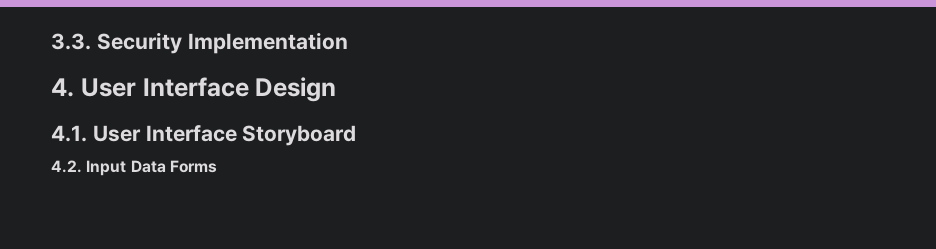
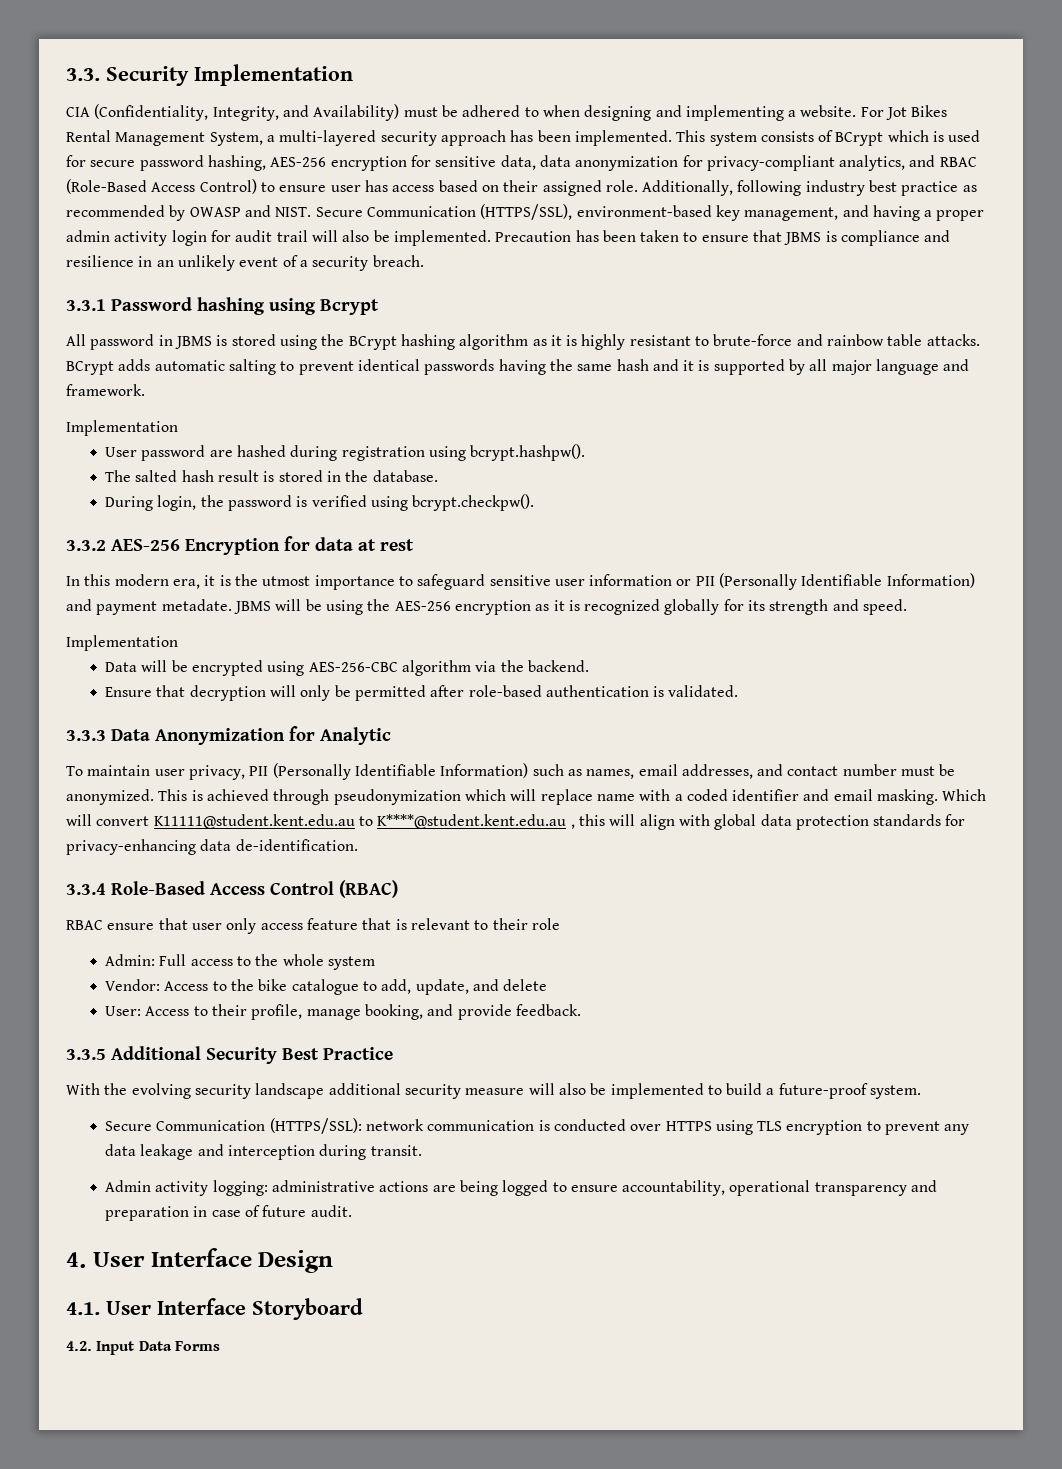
+ CIA (Confidentiality, Integrity, and Availability) must be adhered to when designing and implementing a website. For Jot Bikes Rental Management System, a multi-layered security approach has been implemented. This system consists of BCrypt which is used for secure password hashing, AES-256 encryption for sensitive data, data anonymization for privacy-compliant analytics, and RBAC (Role-Based Access Control) to ensure user has access based on their assigned role. Additionally, following industry best practice as recommended by OWASP and NIST. Secure Communication (HTTPS/SSL), environment-based key management, and having a proper admin activity login for audit trail will also be implemented. Precaution has been taken to ensure that JBMS is compliance and resilience in an unlikely event of a security breach.
+ 3.3.1 Password hashing using Bcrypt
+ All password in JBMS is stored using the BCrypt hashing algorithm as it is highly resistant to brute-force and rainbow table attacks. BCrypt adds automatic salting to prevent identical passwords having the same hash and it is supported by all major language and framework.
+ Implementation
+ User password are hashed during registration using bcrypt.hashpw().
+ The salted hash result is stored in the database.
+ During login, the password is verified using bcrypt.checkpw().
+ 3.3.2 AES-256 Encryption for data at rest
+ In this modern era, it is the utmost importance to safeguard sensitive user information or PII (Personally Identifiable Information) and payment metadate. JBMS will be using the AES-256 encryption as it is recognized globally for its strength and speed.
+ Implementation
+ Data will be encrypted using AES-256-CBC algorithm via the backend.
+ Ensure that decryption will only be permitted after role-based authentication is validated.
+ 3.3.3 Data Anonymization for Analytic
+ To maintain user privacy, PII (Personally Identifiable Information) such as names, email addresses, and contact number must be anonymized. This is achieved through pseudonymization which will replace name with a coded identifier and email masking. Which will convert K11111@student.kent.edu.au to K****@student.kent.edu.au , this will align with global data protection standards for privacy-enhancing data de-identification.
+ 3.3.4 Role-Based Access Control (RBAC)
+ RBAC ensure that user only access feature that is relevant to their role
+ Admin: Full access to the whole system
+ Vendor: Access to the bike catalogue to add, update, and delete
+ User: Access to their profile, manage booking, and provide feedback.
+ 3.3.5 Additional Security Best Practice
+ With the evolving security landscape additional security measure will also be implemented to build a future-proof system.
+ Secure Communication (HTTPS/SSL): network communication is conducted over HTTPS using TLS encryption to prevent any data leakage and interception during transit.
+ Admin activity logging: administrative actions are being logged to ensure accountability, operational transparency and preparation in case of future audit.

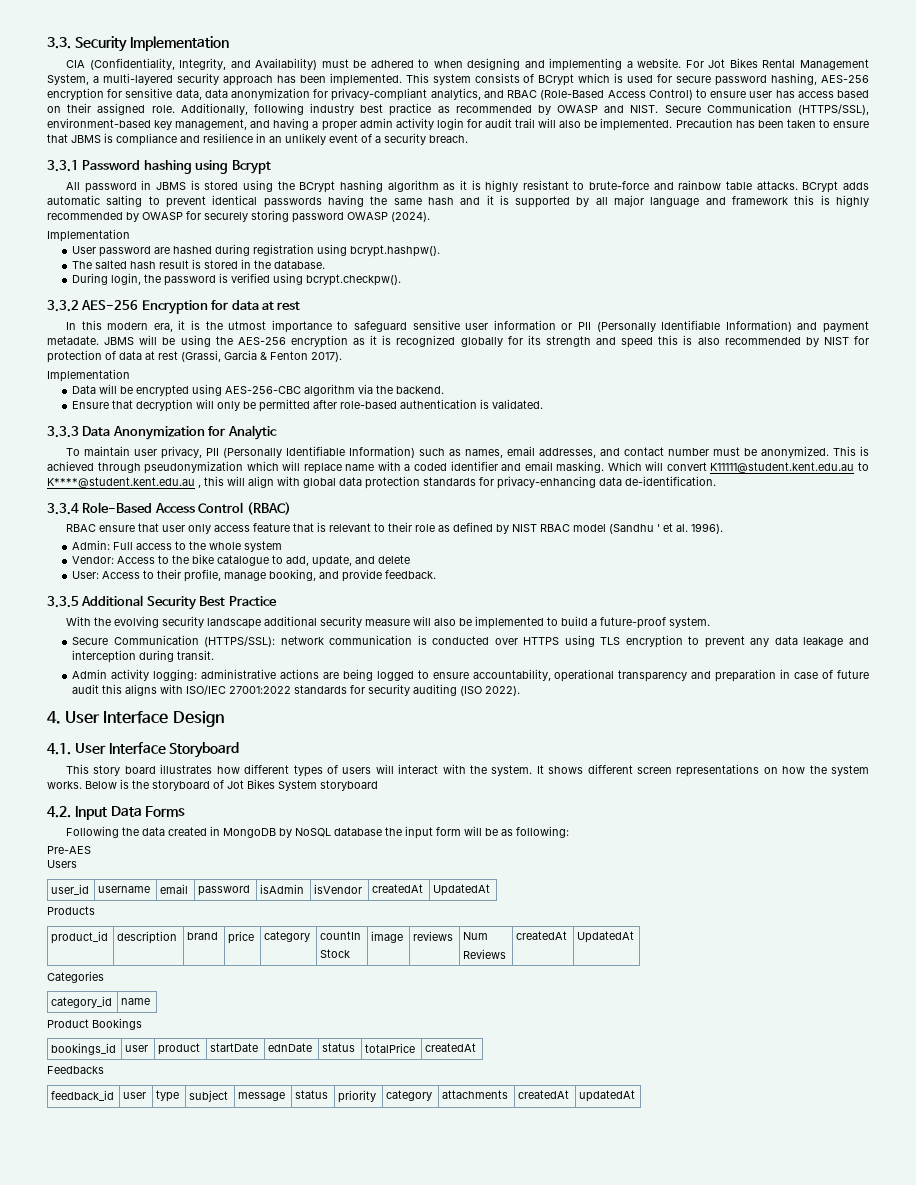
- BCrypt adds automatic salting to prevent identical passwords having the same hash and it is supported by all major language and framework.
+ BCrypt adds automatic salting to prevent identical passwords having the same hash and it is supported by all major language and framework this is highly recommended by OWASP for securely storing password OWASP (2024).
- JBMS will be using the AES-256 encryption as it is recognized globally for its strength and speed.
+ JBMS will be using the AES-256 encryption as it is recognized globally for its strength and speed this is also recommended by NIST for protection of data at rest (Grassi, Garcia & Fenton 2017).
- RBAC ensure that user only access feature that is relevant to their role
+ RBAC ensure that user only access feature that is relevant to their role as defined by NIST RBAC model (Sandhu ' et al. 1996).
- Admin activity logging: administrative actions are being logged to ensure accountability, operational transparency and preparation in case of future audit.
+ Admin activity logging: administrative actions are being logged to ensure accountability, operational transparency and preparation in case of future audit this aligns with ISO/IEC 27001:2022 standards for security auditing (ISO 2022).
+ This story board illustrates how different types of users will interact with the system. It shows different screen representations on how the system works. Below is the storyboard of Jot Bikes System storyboard
  4.2. Input Data Forms
+ Following the data created in MongoDB by NoSQL database the input form will be as following:
+ Pre-AES
+ Users
+ user_id | username | email | password | isAdmin | isVendor | createdAt | UpdatedAt
+ Products
+ product_id | description | brand | price | category | countIn
+ Stock | image | reviews | Num
+ Reviews | createdAt | UpdatedAt
+ Categories
+ category_id | name
+ Product Bookings
+ bookings_id | user | product | startDate | ednDate | status | totalPrice | createdAt
+ Feedbacks
+ feedback_id | user | type | subject | message | status | priority | category | attachments | createdAt | updatedAt

